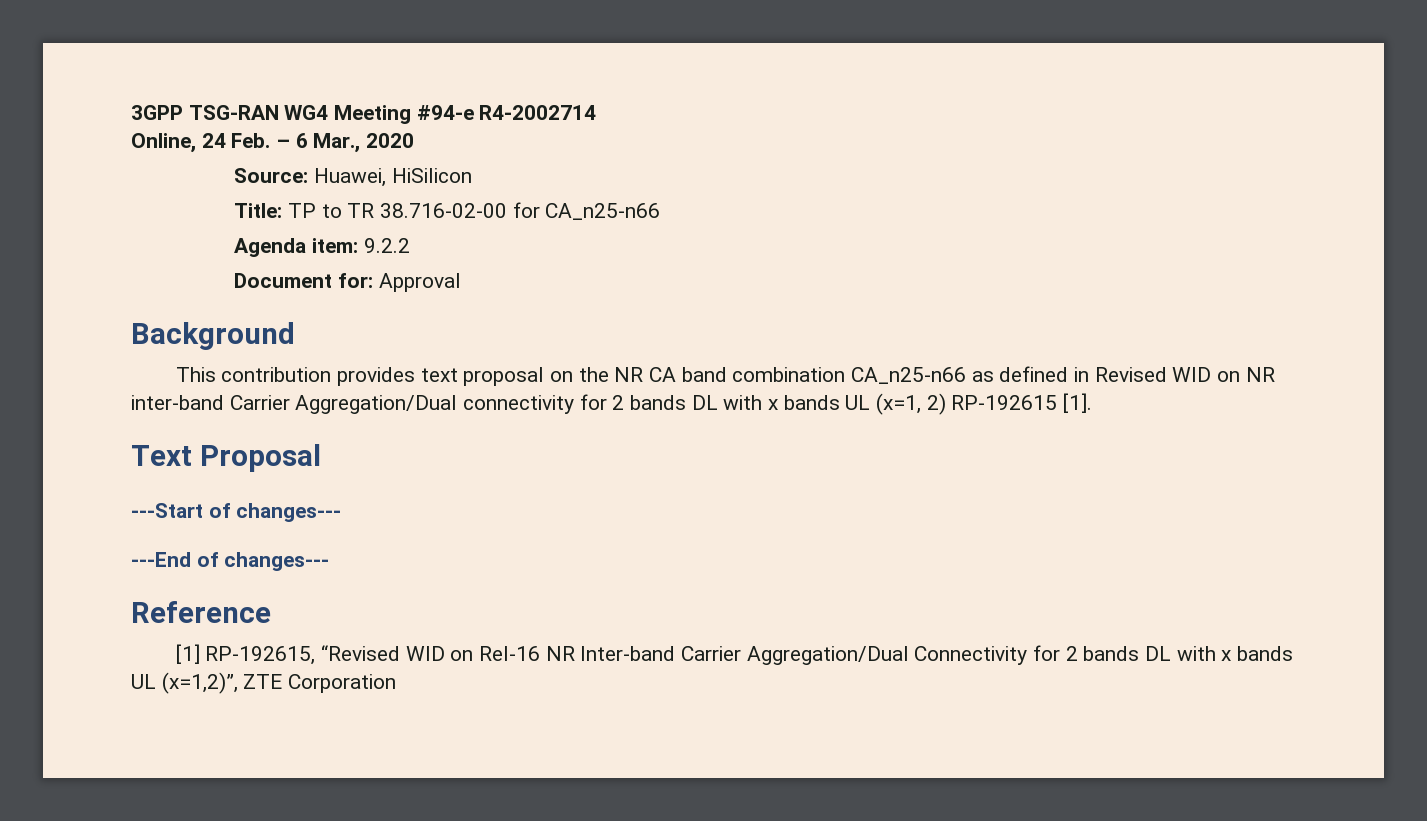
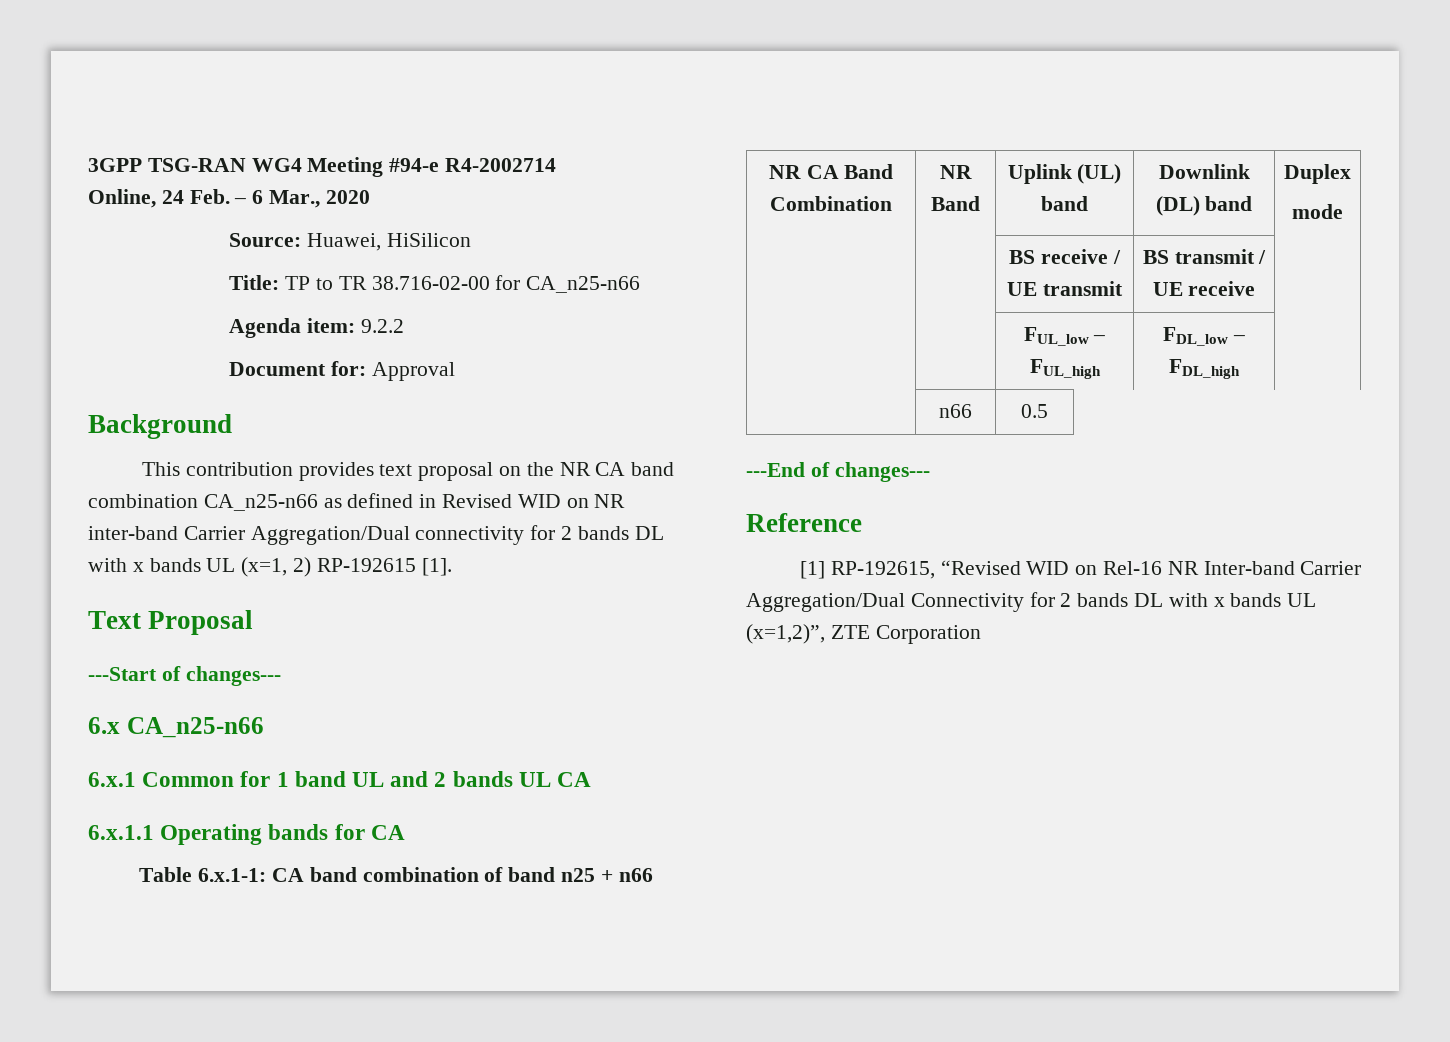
+ 6.x CA_n25-n66
+ 6.x.1 Common for 1 band UL and 2 bands UL CA
+ 6.x.1.1 Operating bands for CA
+ Table 6.x.1-1: CA band combination of band n25 + n66
+ NR CA Band Combination | NR Band | Uplink (UL) band | Downlink (DL) band | Duplex
+ mode
+ | | BS receive / UE transmit | BS transmit / UE receive |
+ | | FUL_low – FUL_high | FDL_low – FDL_high |
+ | n66 | 0.5

